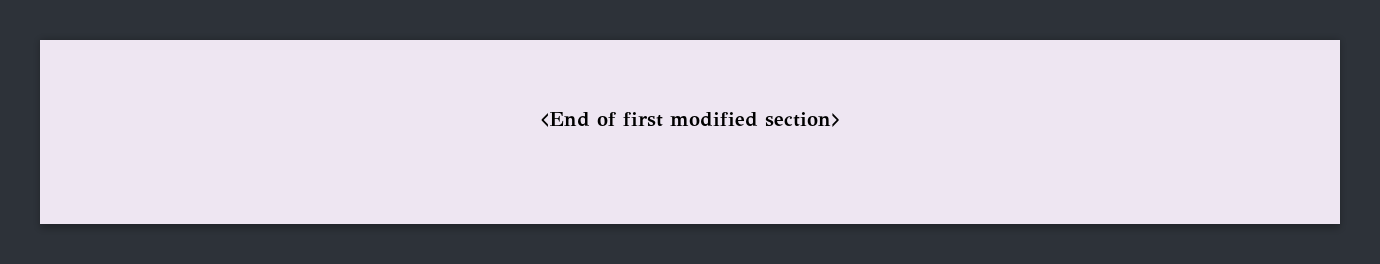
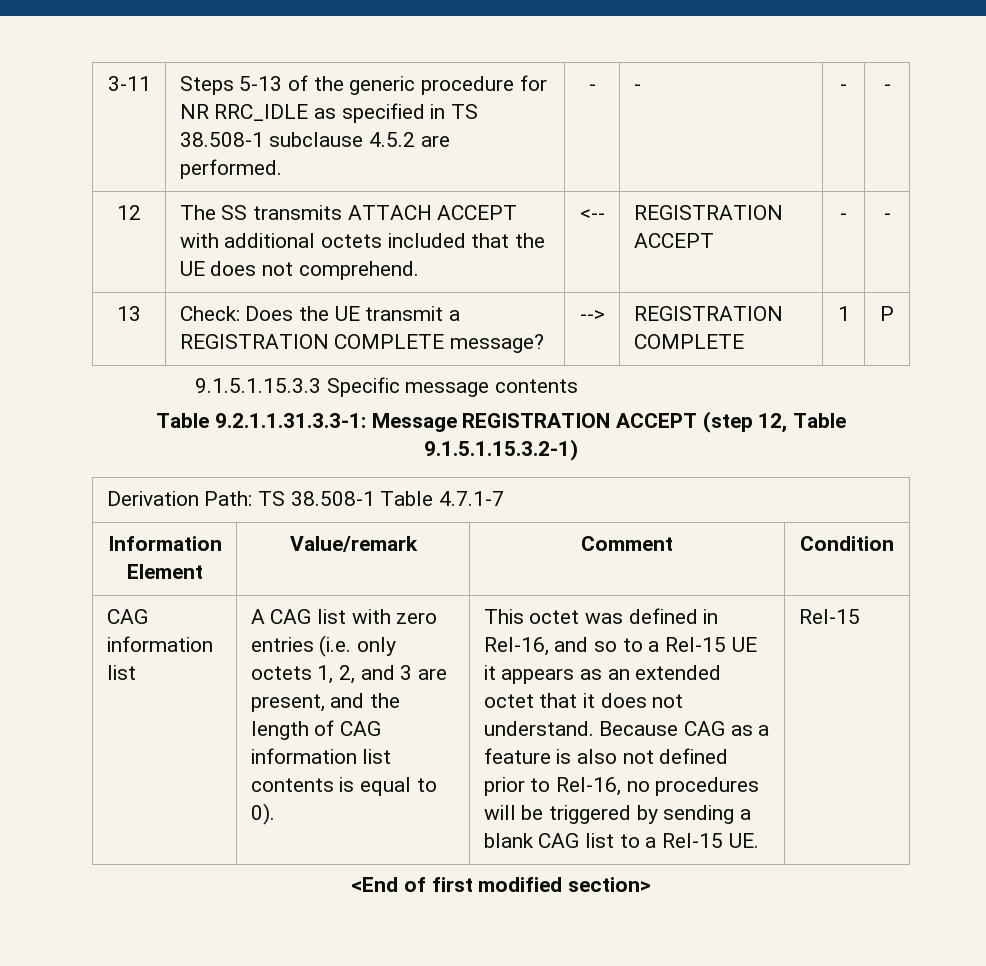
+ 3-11 | Steps 5-13 of the generic procedure for NR RRC_IDLE as specified in TS 38.508-1 subclause 4.5.2 are performed. | - | - | - | -
+ 12 | The SS transmits ATTACH ACCEPT with additional octets included that the UE does not comprehend. | <-- | REGISTRATION ACCEPT | - | -
+ 13 | Check: Does the UE transmit a REGISTRATION COMPLETE message? | --> | REGISTRATION COMPLETE | 1 | P
+ 9.1.5.1.15.3.3 Specific message contents
+ Table 9.2.1.1.31.3.3-1: Message REGISTRATION ACCEPT (step 12, Table 9.1.5.1.15.3.2-1)
+ Derivation Path: TS 38.508-1 Table 4.7.1-7
+ Information Element | Value/remark | Comment | Condition
+ CAG information list | A CAG list with zero entries (i.e. only octets 1, 2, and 3 are present, and the length of CAG information list contents is equal to 0). | This octet was defined in Rel-16, and so to a Rel-15 UE it appears as an extended octet that it does not understand. Because CAG as a feature is also not defined prior to Rel-16, no procedures will be triggered by sending a blank CAG list to a Rel-15 UE. | Rel-15

